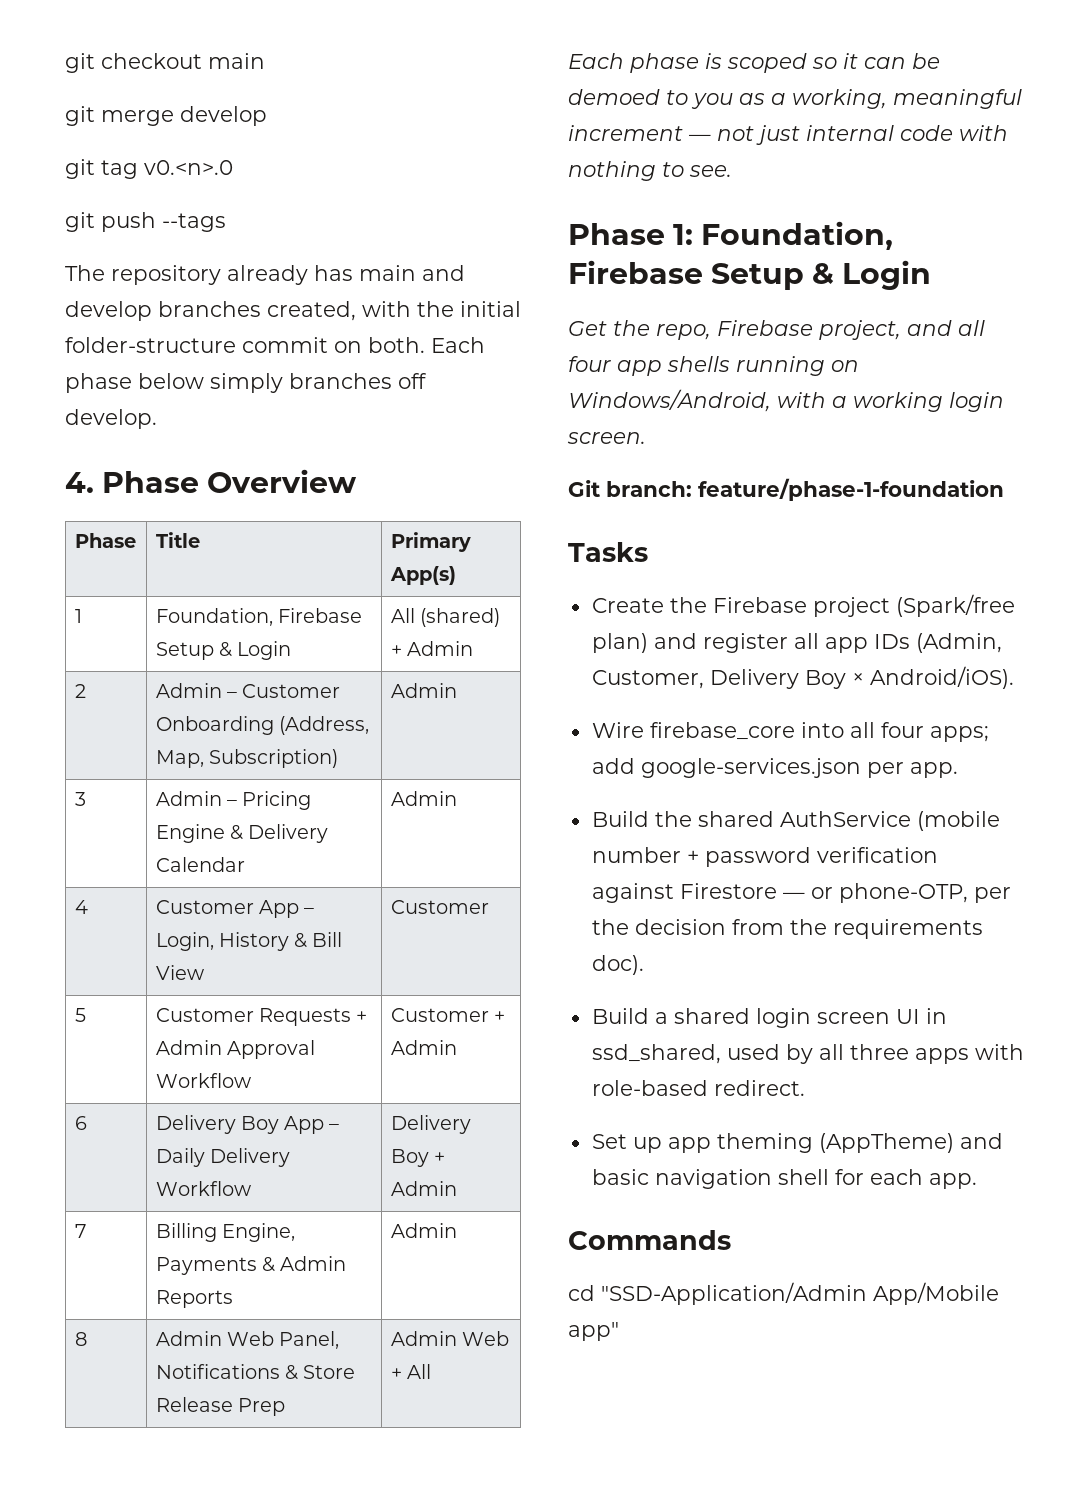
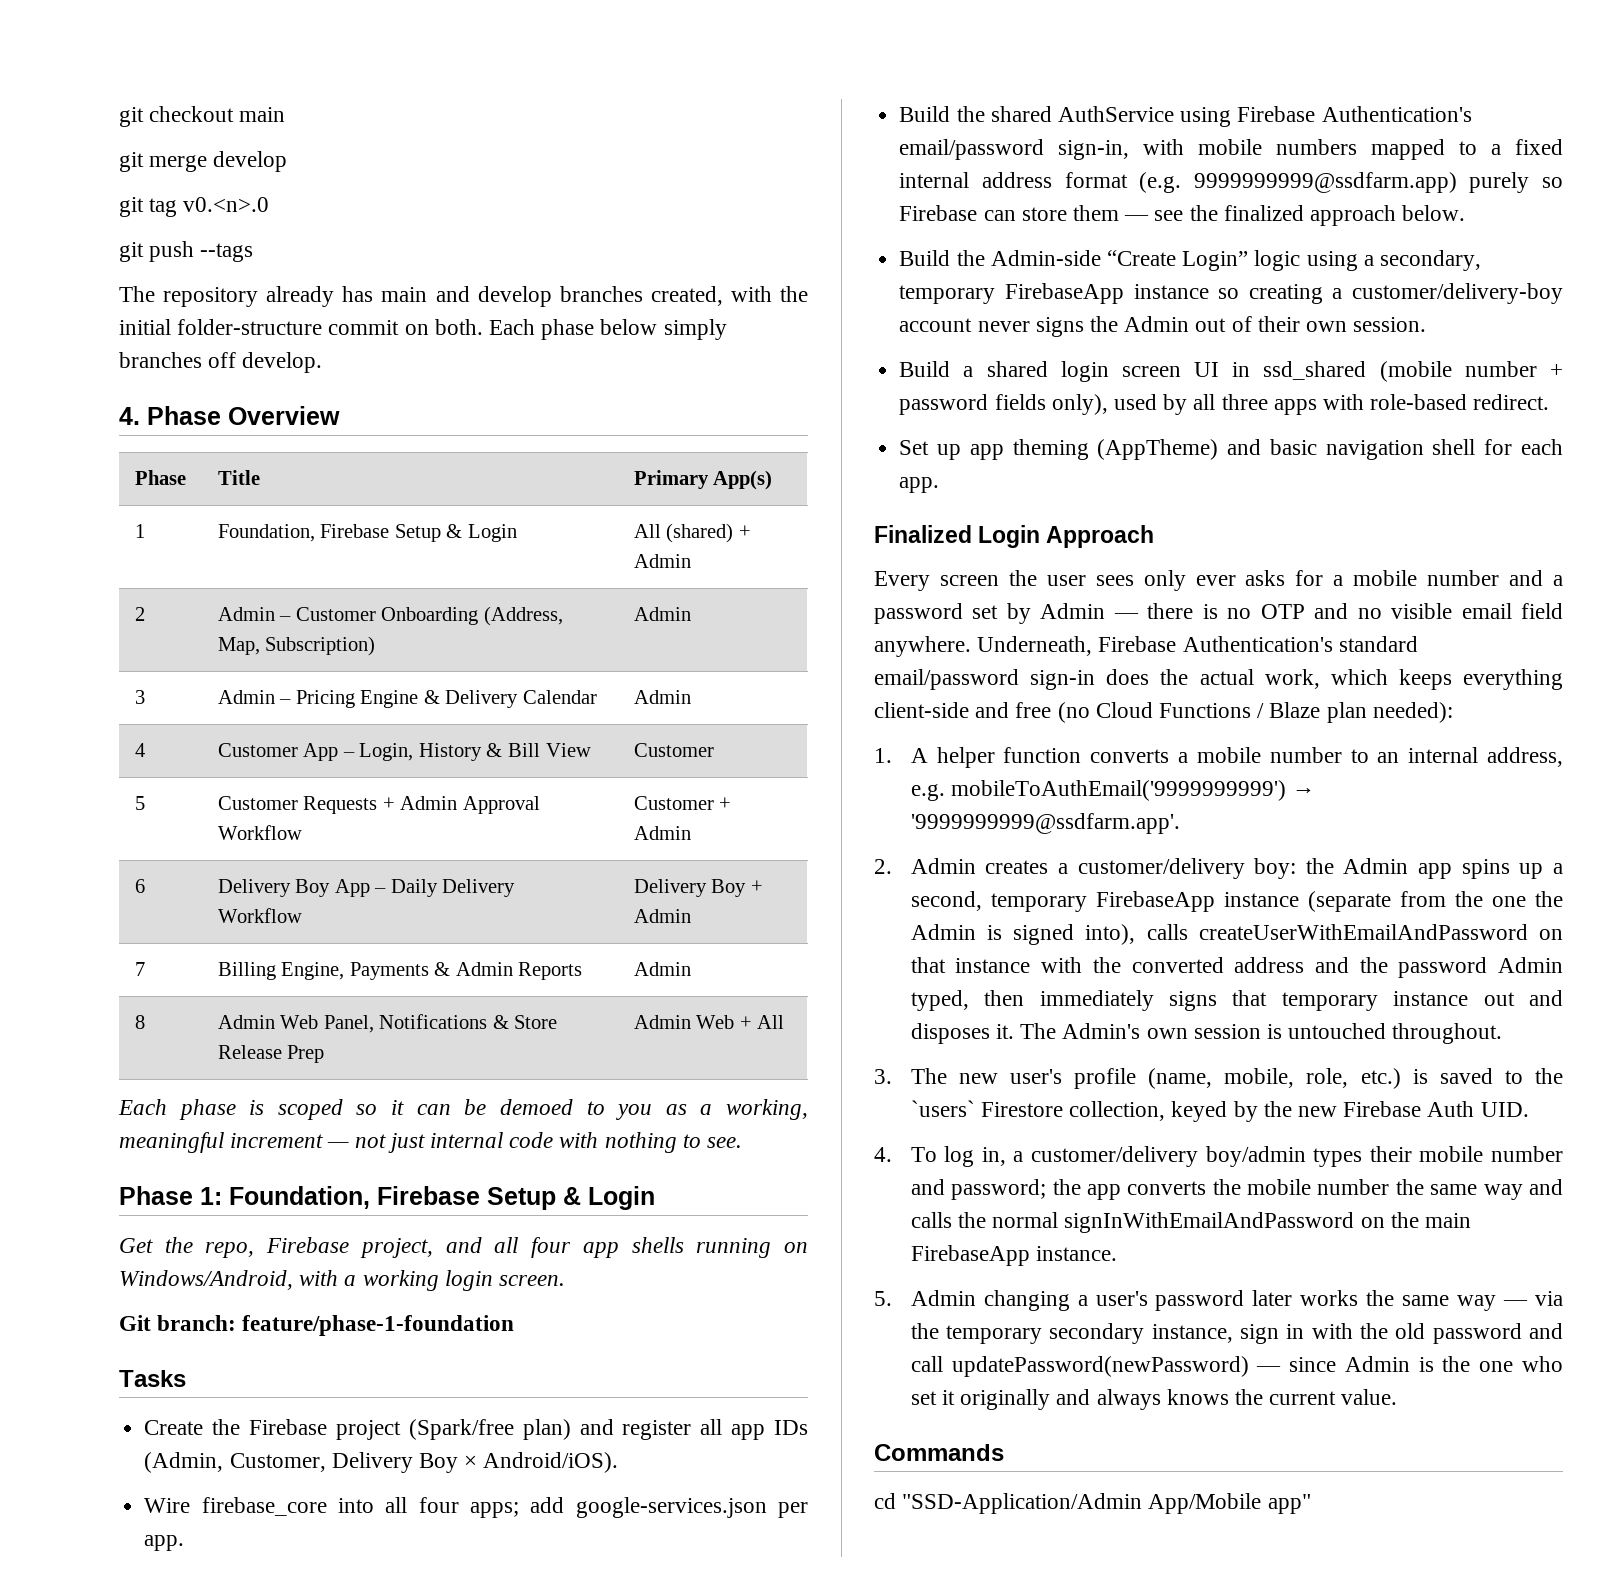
- Build the shared AuthService (mobile number + password verification against Firestore — or phone-OTP, per the decision from the requirements doc).
+ Build the shared AuthService using Firebase Authentication's email/password sign-in, with mobile numbers mapped to a fixed internal address format (e.g. 9999999999@ssdfarm.app) purely so Firebase can store them — see the finalized approach below.
+ Build the Admin-side “Create Login” logic using a secondary, temporary FirebaseApp instance so creating a customer/delivery-boy account never signs the Admin out of their own session.
- Build a shared login screen UI in ssd_shared, used by all three apps with role-based redirect.
+ Build a shared login screen UI in ssd_shared (mobile number + password fields only), used by all three apps with role-based redirect.
+ Finalized Login Approach
+ Every screen the user sees only ever asks for a mobile number and a password set by Admin — there is no OTP and no visible email field anywhere. Underneath, Firebase Authentication's standard email/password sign-in does the actual work, which keeps everything client-side and free (no Cloud Functions / Blaze plan needed):
+ 1. A helper function converts a mobile number to an internal address, e.g. mobileToAuthEmail('9999999999') → '9999999999@ssdfarm.app'.
+ 2. Admin creates a customer/delivery boy: the Admin app spins up a second, temporary FirebaseApp instance (separate from the one the Admin is signed into), calls createUserWithEmailAndPassword on that instance with the converted address and the password Admin typed, then immediately signs that temporary instance out and disposes it. The Admin's own session is untouched throughout.
+ 3. The new user's profile (name, mobile, role, etc.) is saved to the `users` Firestore collection, keyed by the new Firebase Auth UID.
+ 4. To log in, a customer/delivery boy/admin types their mobile number and password; the app converts the mobile number the same way and calls the normal signInWithEmailAndPassword on the main FirebaseApp instance.
+ 5. Admin changing a user's password later works the same way — via the temporary secondary instance, sign in with the old password and call updatePassword(newPassword) — since Admin is the one who set it originally and always knows the current value.

